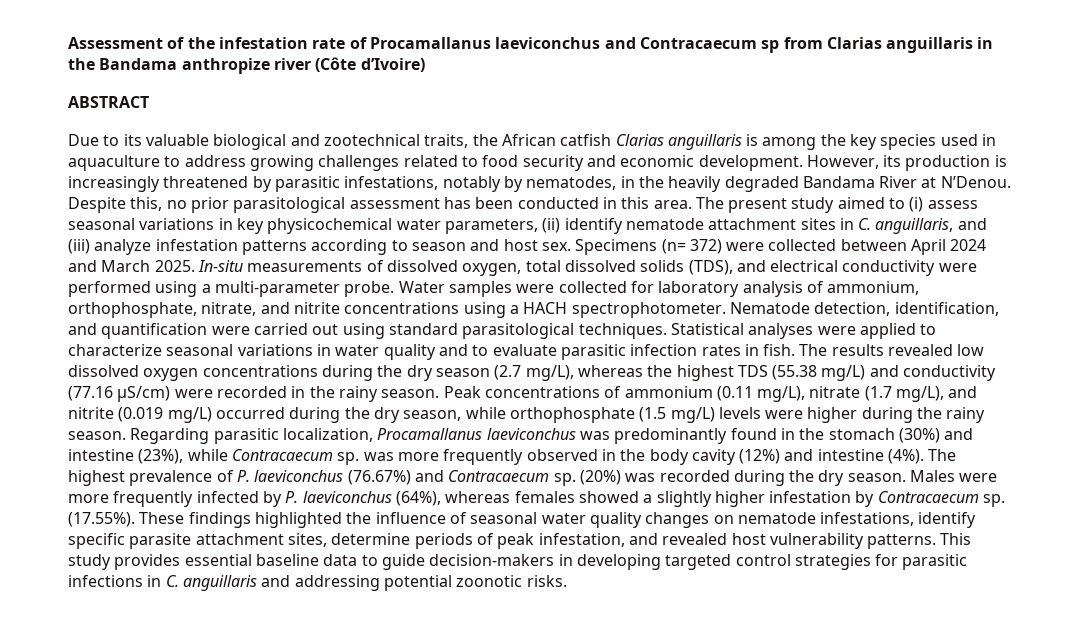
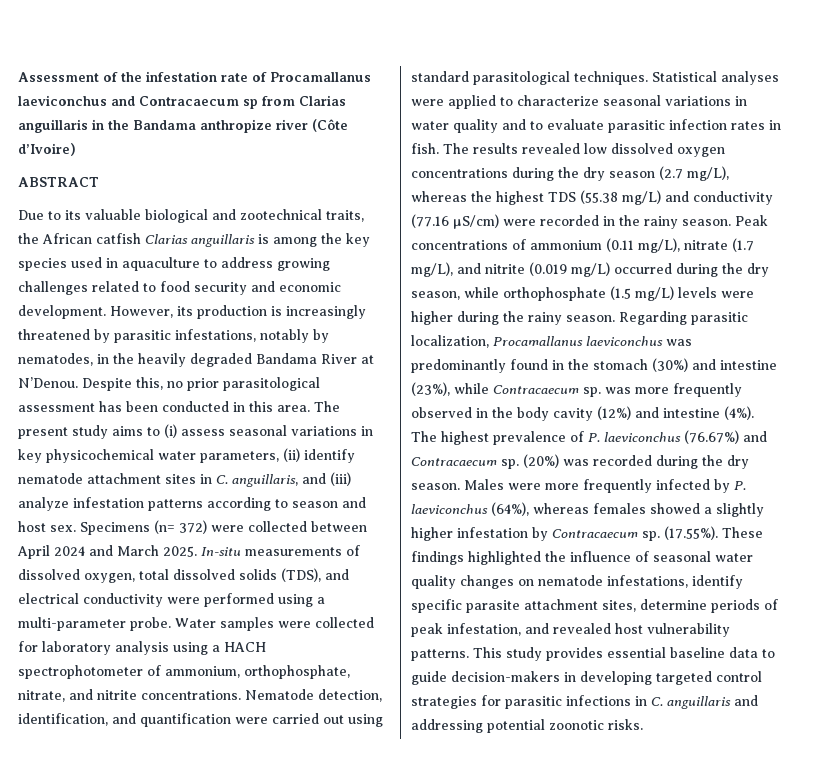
- The present study aimed to (i) assess seasonal variations in key physicochemical water parameters, (ii) identify nematode attachment sites in C. anguillaris, and (iii) analyze infestation patterns according to season and host sex.
+ The present study aims to (i) assess seasonal variations in key physicochemical water parameters, (ii) identify nematode attachment sites in C. anguillaris, and (iii) analyze infestation patterns according to season and host sex.
- Water samples were collected for laboratory analysis of ammonium, orthophosphate, nitrate, and nitrite concentrations using a HACH spectrophotometer.
+ Water samples were collected for laboratory analysis using a HACH spectrophotometer of ammonium, orthophosphate, nitrate, and nitrite concentrations.

